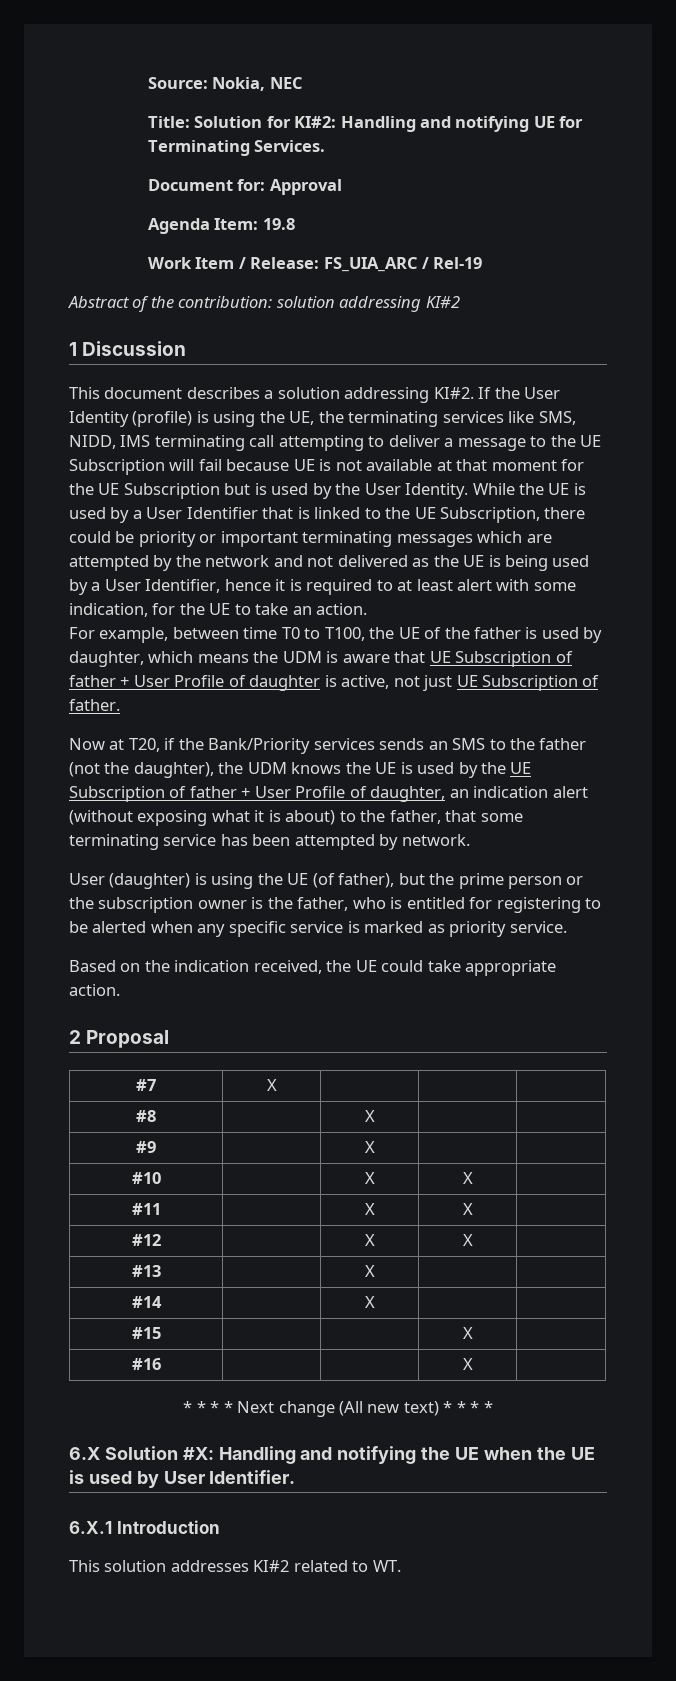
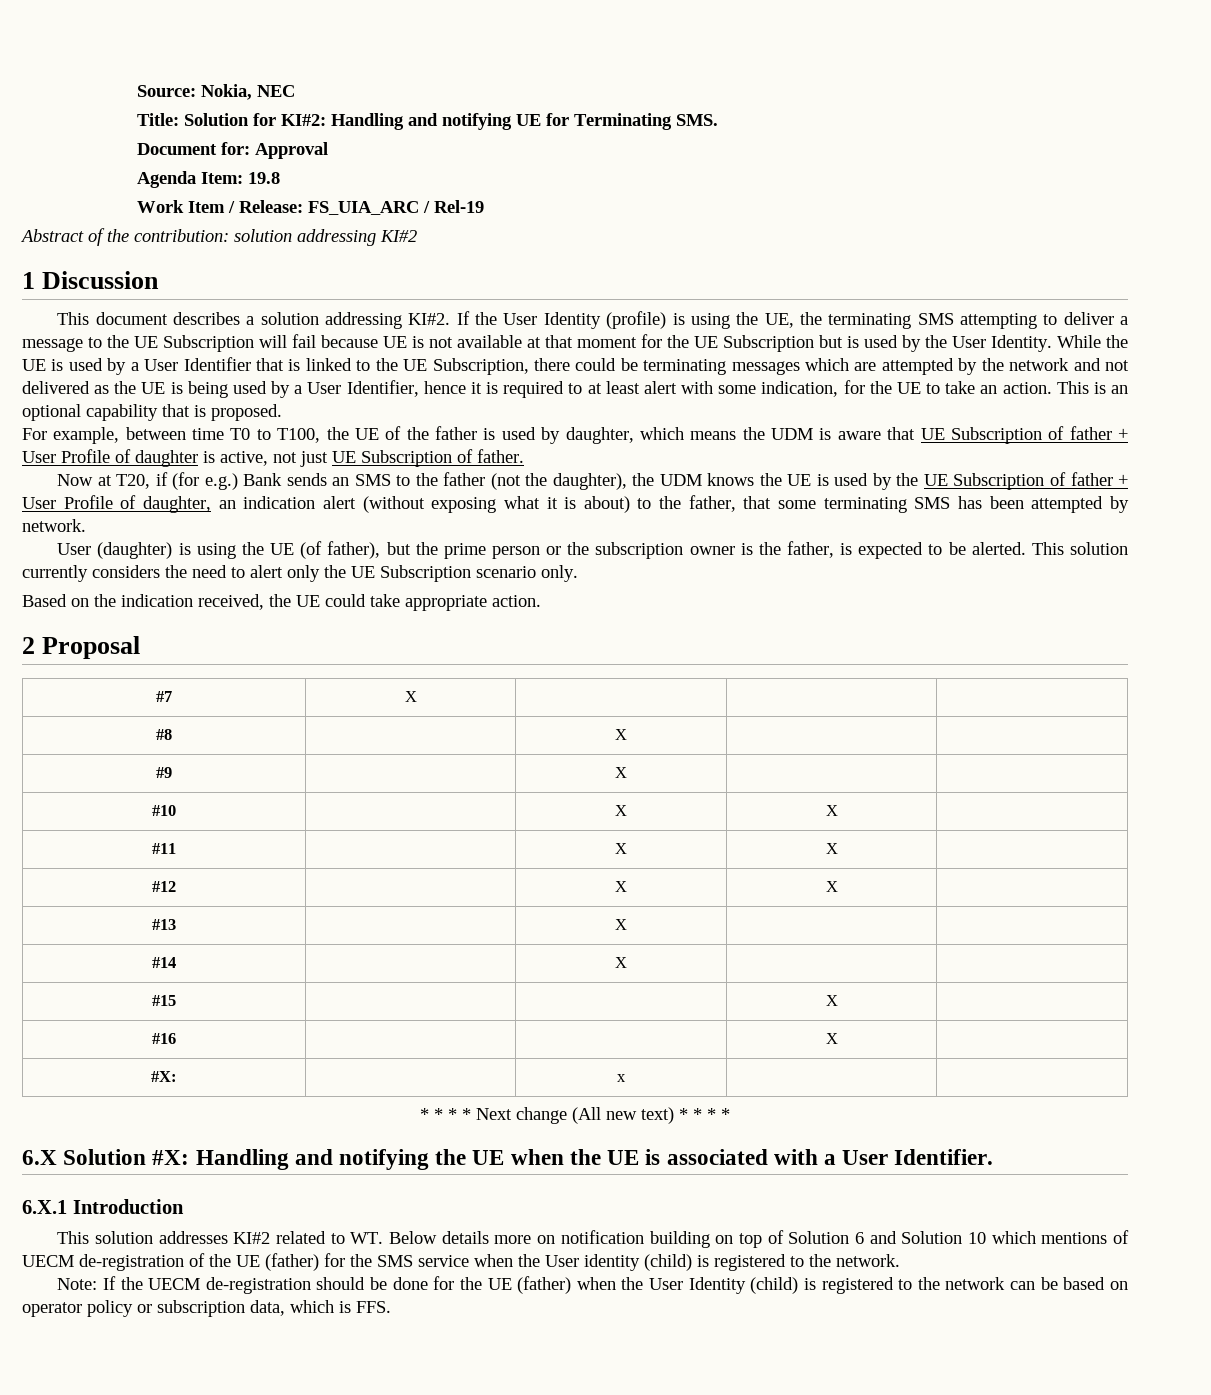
- Title: Solution for KI#2: Handling and notifying UE for Terminating Services.
+ Title: Solution for KI#2: Handling and notifying UE for Terminating SMS.
- If the User Identity (profile) is using the UE, the terminating services like SMS, NIDD, IMS terminating call attempting to deliver a message to the UE Subscription will fail because UE is not available at that moment for the UE Subscription but is used by the User Identity.
+ If the User Identity (profile) is using the UE, the terminating SMS attempting to deliver a message to the UE Subscription will fail because UE is not available at that moment for the UE Subscription but is used by the User Identity.
- While the UE is used by a User Identifier that is linked to the UE Subscription, there could be priority or important terminating messages which are attempted by the network and not delivered as the UE is being used by a User Identifier, hence it is required to at least alert with some indication, for the UE to take an action.
+ While the UE is used by a User Identifier that is linked to the UE Subscription, there could be terminating messages which are attempted by the network and not delivered as the UE is being used by a User Identifier, hence it is required to at least alert with some indication, for the UE to take an action. This is an optional capability that is proposed.
- Now at T20, if the Bank/Priority services sends an SMS to the father (not the daughter), the UDM knows the UE is used by the UE Subscription of father + User Profile of daughter, an indication alert (without exposing what it is about) to the father, that some terminating service has been attempted by network.
+ Now at T20, if (for e.g.) Bank sends an SMS to the father (not the daughter), the UDM knows the UE is used by the UE Subscription of father + User Profile of daughter, an indication alert (without exposing what it is about) to the father, that some terminating SMS has been attempted by network.
- User (daughter) is using the UE (of father), but the prime person or the subscription owner is the father, who is entitled for registering to be alerted when any specific service is marked as priority service.
+ User (daughter) is using the UE (of father), but the prime person or the subscription owner is the father, is expected to be alerted. This solution currently considers the need to alert only the UE Subscription scenario only.
+ #X: | | x | |
- 6.X Solution #X: Handling and notifying the UE when the UE is used by User Identifier.
+ 6.X Solution #X: Handling and notifying the UE when the UE is associated with a User Identifier.
- This solution addresses KI#2 related to WT.
+ This solution addresses KI#2 related to WT. Below details more on notification building on top of Solution 6 and Solution 10 which mentions of UECM de-registration of the UE (father) for the SMS service when the User identity (child) is registered to the network.
+ Note: If the UECM de-registration should be done for the UE (father) when the User Identity (child) is registered to the network can be based on operator policy or subscription data, which is FFS.

